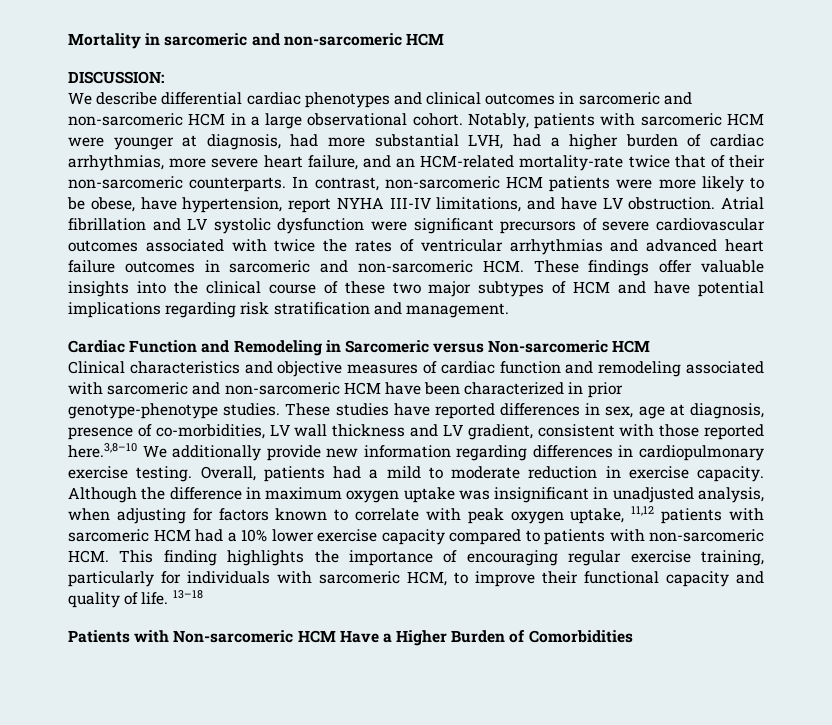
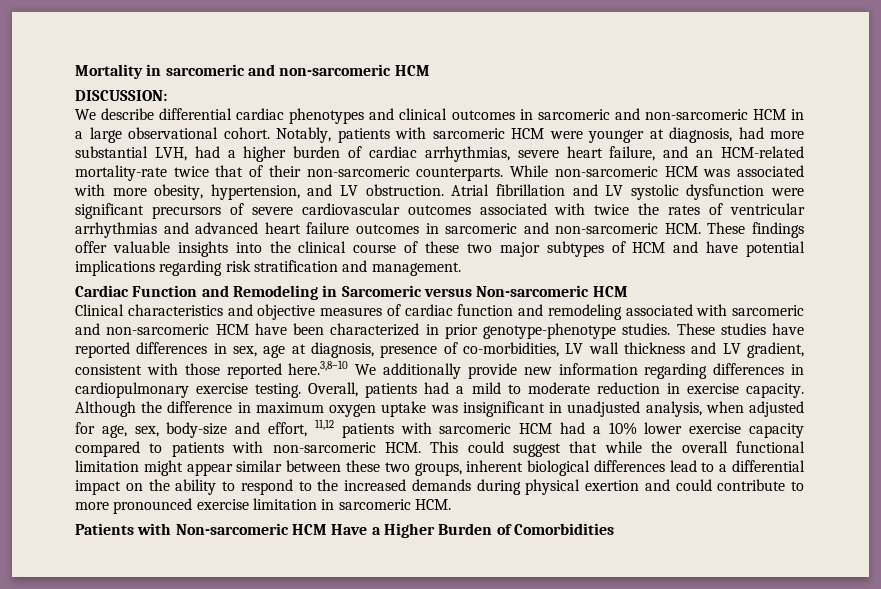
- Notably, patients with sarcomeric HCM were younger at diagnosis, had more substantial LVH, had a higher burden of cardiac arrhythmias, more severe heart failure, and an HCM-related mortality-rate twice that of their non-sarcomeric counterparts.
+ Notably, patients with sarcomeric HCM were younger at diagnosis, had more substantial LVH, had a higher burden of cardiac arrhythmias, severe heart failure, and an HCM-related mortality-rate twice that of their non-sarcomeric counterparts.
- In contrast, non-sarcomeric HCM patients were more likely to be obese, have hypertension, report NYHA III-IV limitations, and have LV obstruction.
+ While non-sarcomeric HCM was associated with more obesity, hypertension, and LV obstruction.
- Although the difference in maximum oxygen uptake was insignificant in unadjusted analysis, when adjusting for factors known to correlate with peak oxygen uptake, 11,12 patients with sarcomeric HCM had a 10% lower exercise capacity compared to patients with non-sarcomeric HCM. This finding highlights the importance of encouraging regular exercise training, particularly for individuals with sarcomeric HCM, to improve their functional capacity and quality of life. 13–18
+ Although the difference in maximum oxygen uptake was insignificant in unadjusted analysis, when adjusted for age, sex, body-size and effort, 11,12 patients with sarcomeric HCM had a 10% lower exercise capacity compared to patients with non-sarcomeric HCM. This could suggest that while the overall functional limitation might appear similar between these two groups, inherent biological differences lead to a differential impact on the ability to respond to the increased demands during physical exertion and could contribute to more pronounced exercise limitation in sarcomeric HCM.

